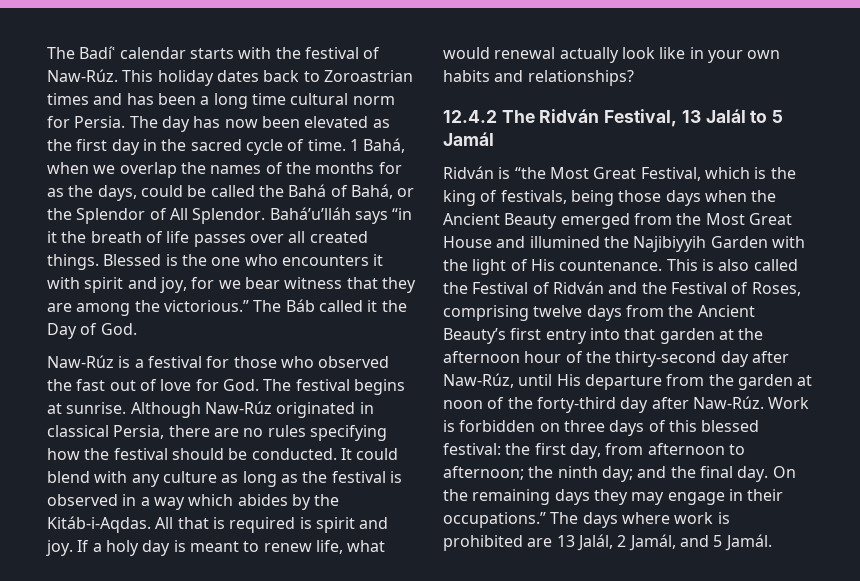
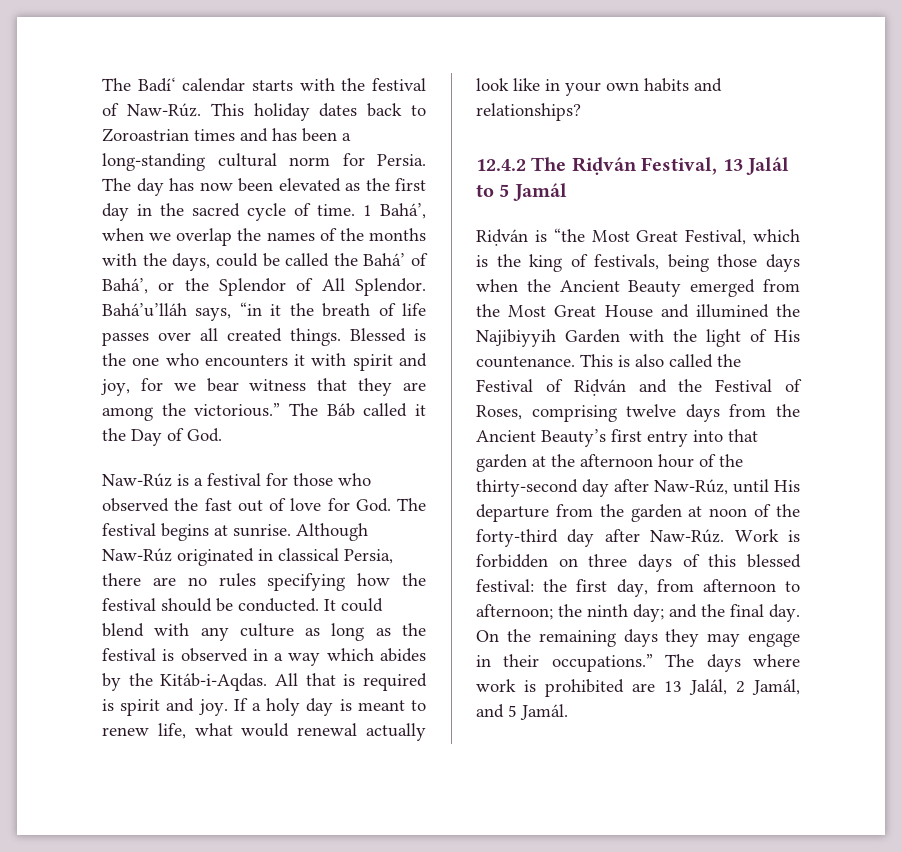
- The Badíʿ calendar starts with the festival of Naw-Rúz.
+ The Badí‘ calendar starts with the festival of Naw-Rúz.
- This holiday dates back to Zoroastrian times and has been a long time cultural norm for Persia.
+ This holiday dates back to Zoroastrian times and has been a long-standing cultural norm for Persia.
- 1 Bahá, when we overlap the names of the months for as the days, could be called the Bahá of Bahá, or the Splendor of All Splendor.
+ 1 Bahá’, when we overlap the names of the months with the days, could be called the Bahá’ of Bahá’, or the Splendor of All Splendor.
- Bahá’u’lláh says “in it the breath of life passes over all created things.
+ Bahá’u’lláh says, “in it the breath of life passes over all created things.
- 12.4.2 The Ridván Festival, 13 Jalál to 5 Jamál
+ 12.4.2 The Riḍván Festival, 13 Jalál to 5 Jamál
- Ridván is “the Most Great Festival, which is the king of festivals, being those days when the Ancient Beauty emerged from the Most Great House and illumined the Najibiyyih Garden with the light of His countenance.
+ Riḍván is “the Most Great Festival, which is the king of festivals, being those days when the Ancient Beauty emerged from the Most Great House and illumined the Najibiyyih Garden with the light of His countenance.
- This is also called the Festival of Ridván and the Festival of Roses, comprising twelve days from the Ancient Beauty’s first entry into that garden at the afternoon hour of the thirty-second day after Naw-Rúz, until His departure from the garden at noon of the forty-third day after Naw-Rúz.
+ This is also called the Festival of Riḍván and the Festival of Roses, comprising twelve days from the Ancient Beauty’s first entry into that garden at the afternoon hour of the thirty-second day after Naw-Rúz, until His departure from the garden at noon of the forty-third day after Naw-Rúz.

